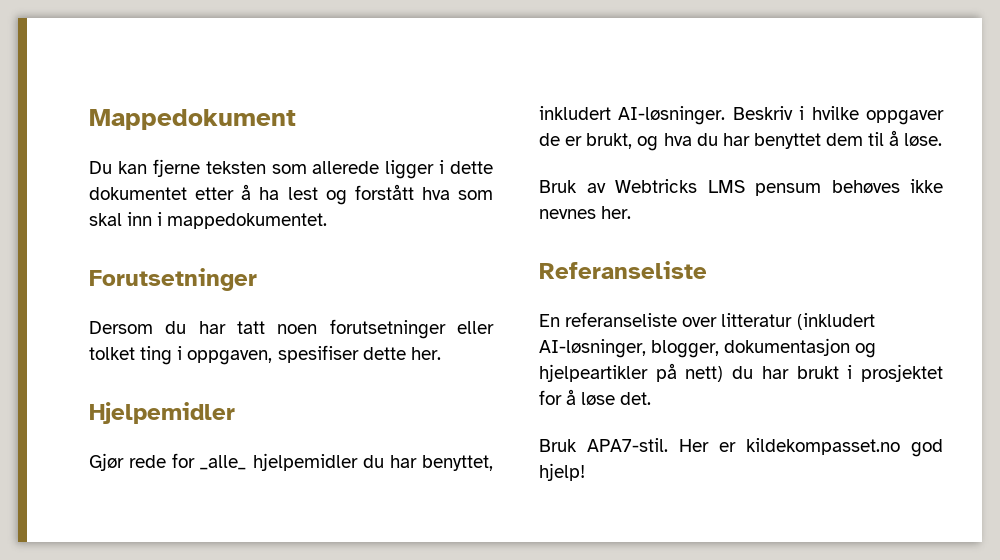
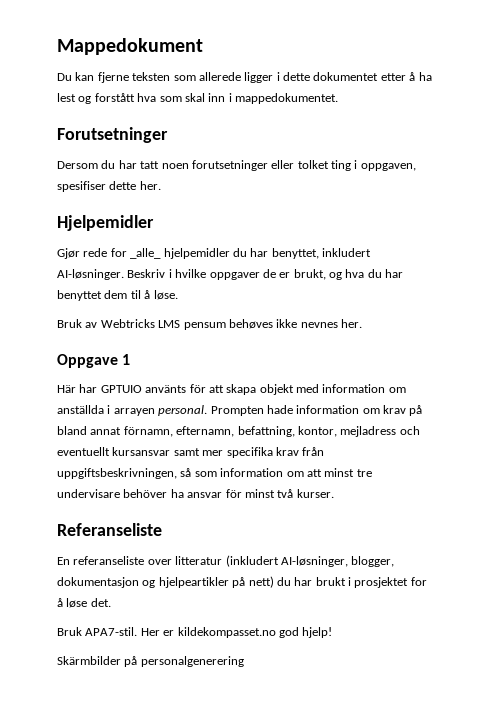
+ Oppgave 1
+ Här har GPTUIO använts för att skapa objekt med information om anställda i arrayen personal. Prompten hade information om krav på bland annat förnamn, efternamn, befattning, kontor, mejladress och eventuellt kursansvar samt mer specifika krav från uppgiftsbeskrivningen, så som information om att minst tre undervisare behöver ha ansvar för minst två kurser.
+ Skärmbilder på personalgenerering

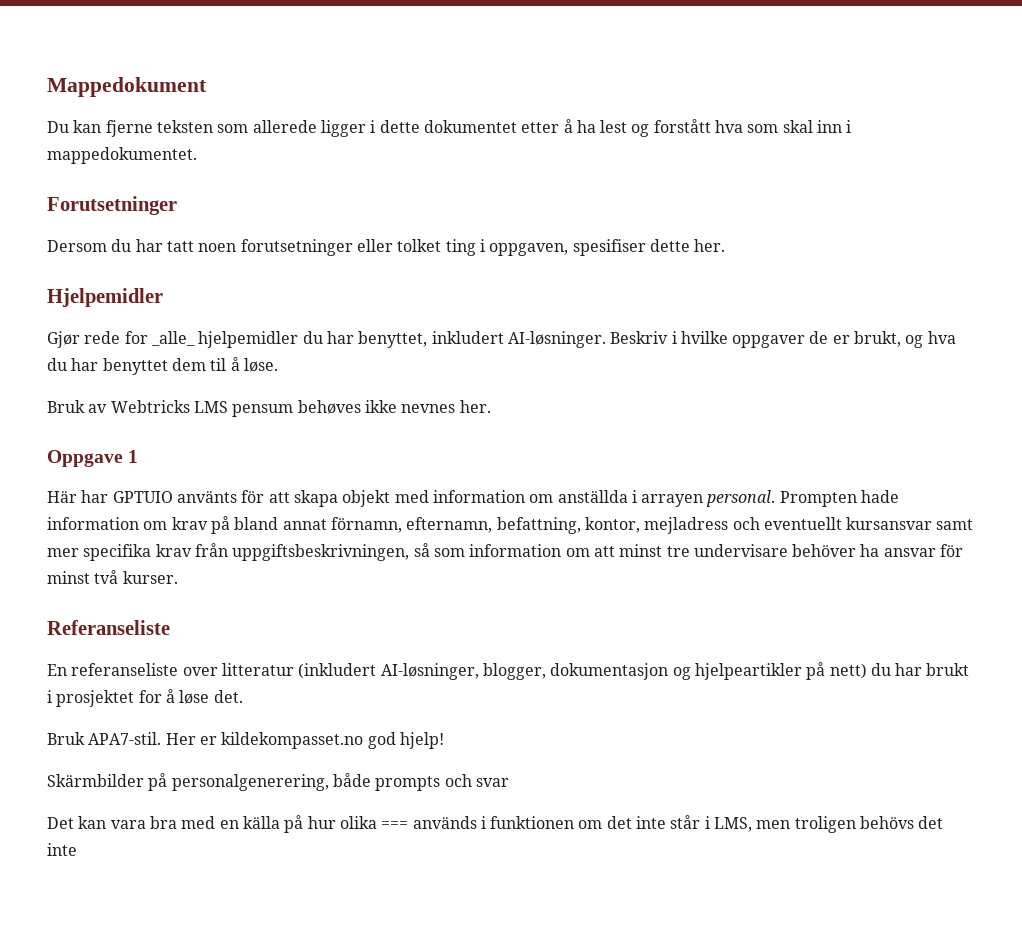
- Skärmbilder på personalgenerering
+ Skärmbilder på personalgenerering, både prompts och svar
+ Det kan vara bra med en källa på hur olika === används i funktionen om det inte står i LMS, men troligen behövs det inte

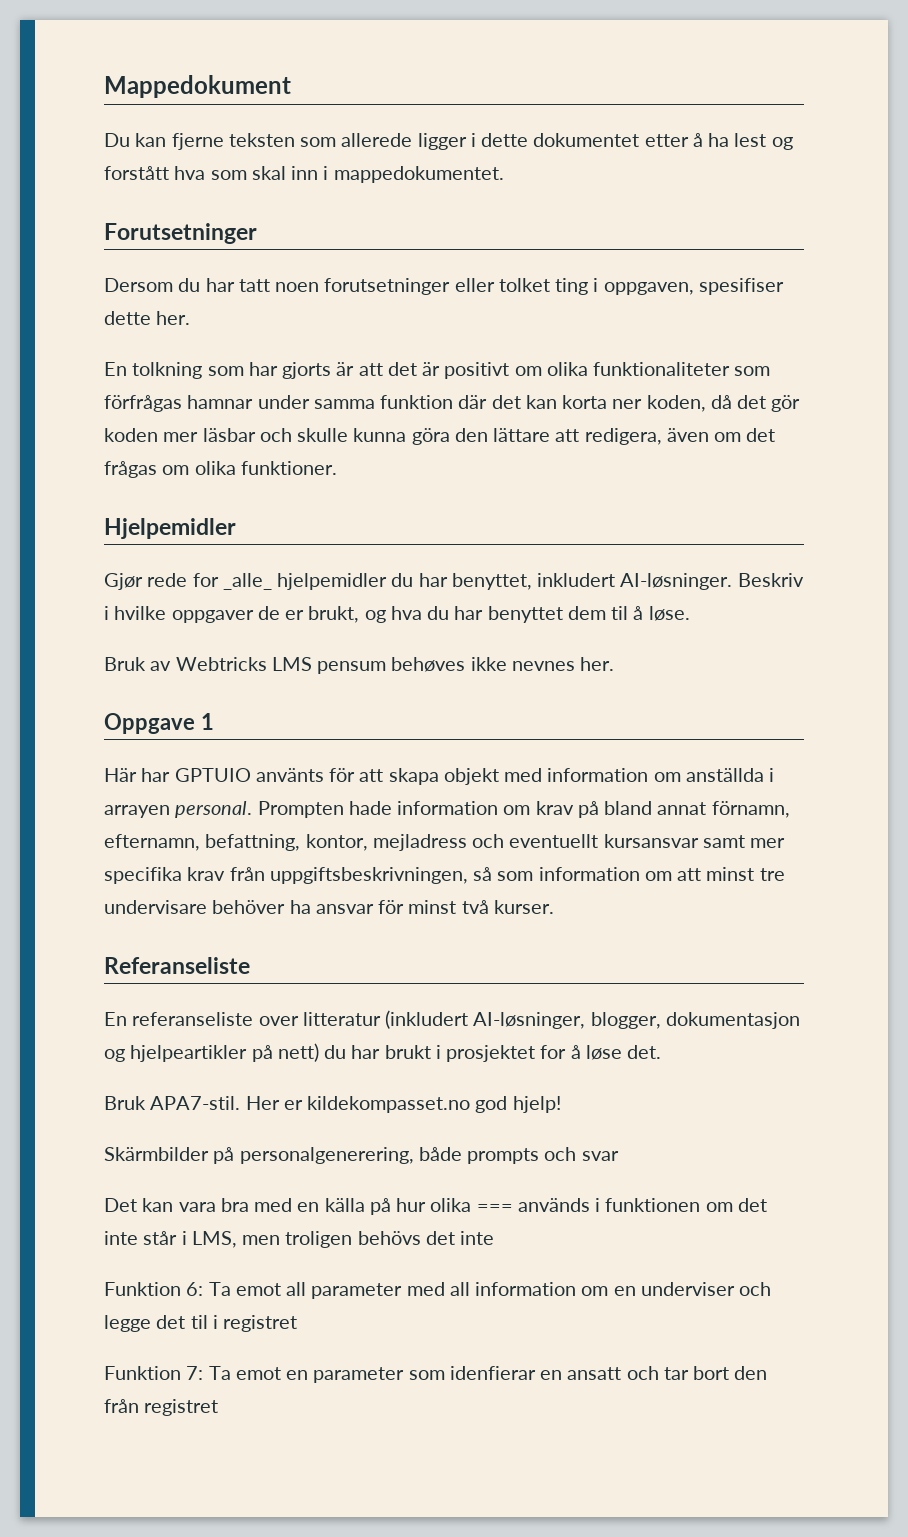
+ En tolkning som har gjorts är att det är positivt om olika funktionaliteter som förfrågas hamnar under samma funktion där det kan korta ner koden, då det gör koden mer läsbar och skulle kunna göra den lättare att redigera, även om det frågas om olika funktioner.
+ Funktion 6: Ta emot all parameter med all information om en underviser och legge det til i registret
+ Funktion 7: Ta emot en parameter som idenfierar en ansatt och tar bort den från registret

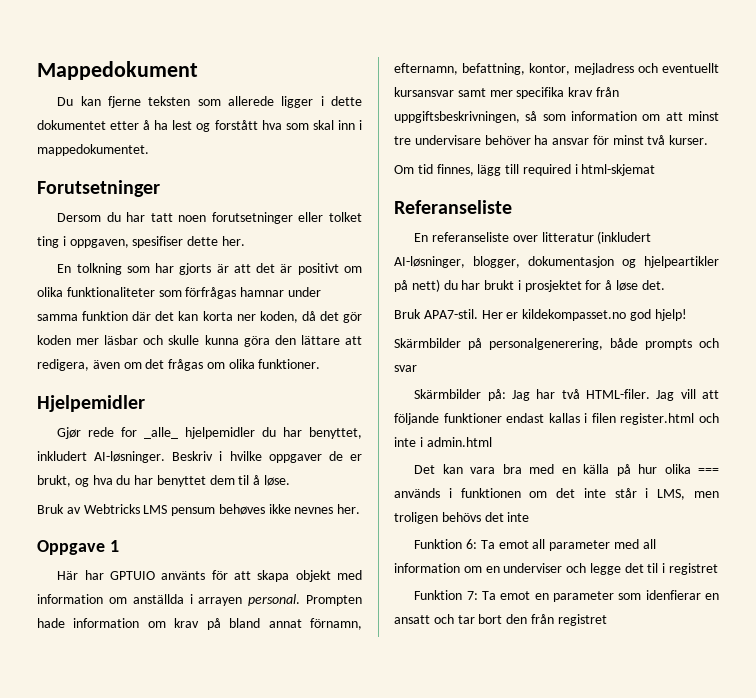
+ Om tid finnes, lägg till required i html-skjemat
+ Skärmbilder på: Jag har två HTML-filer. Jag vill att följande funktioner endast kallas i filen register.html och inte i admin.html

